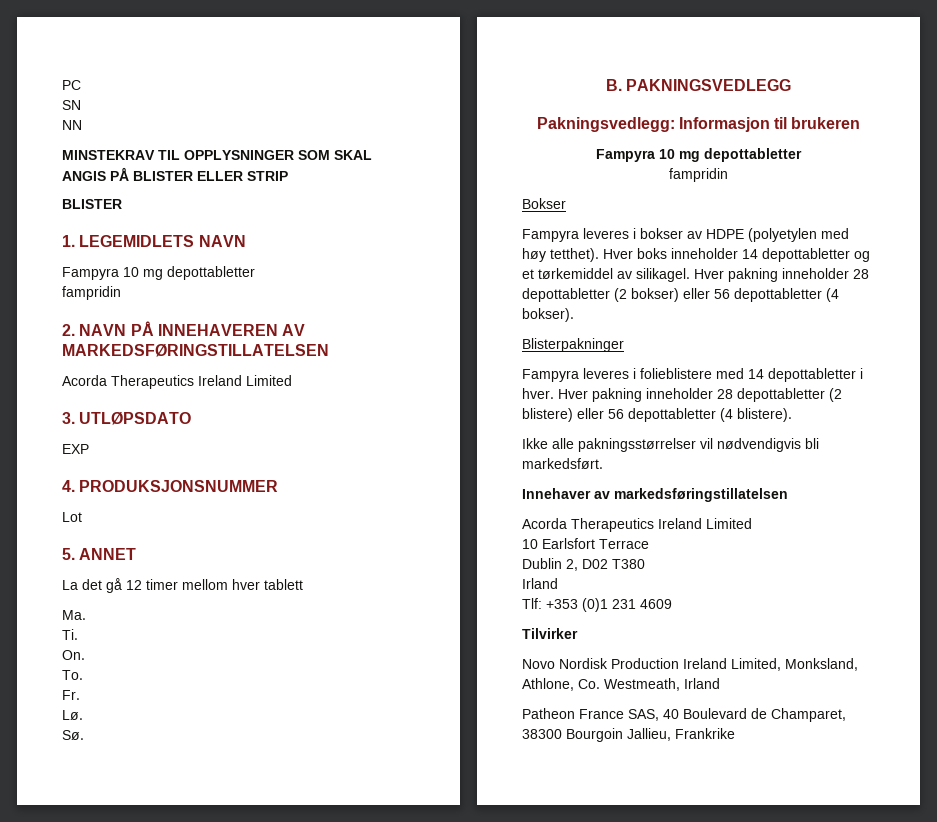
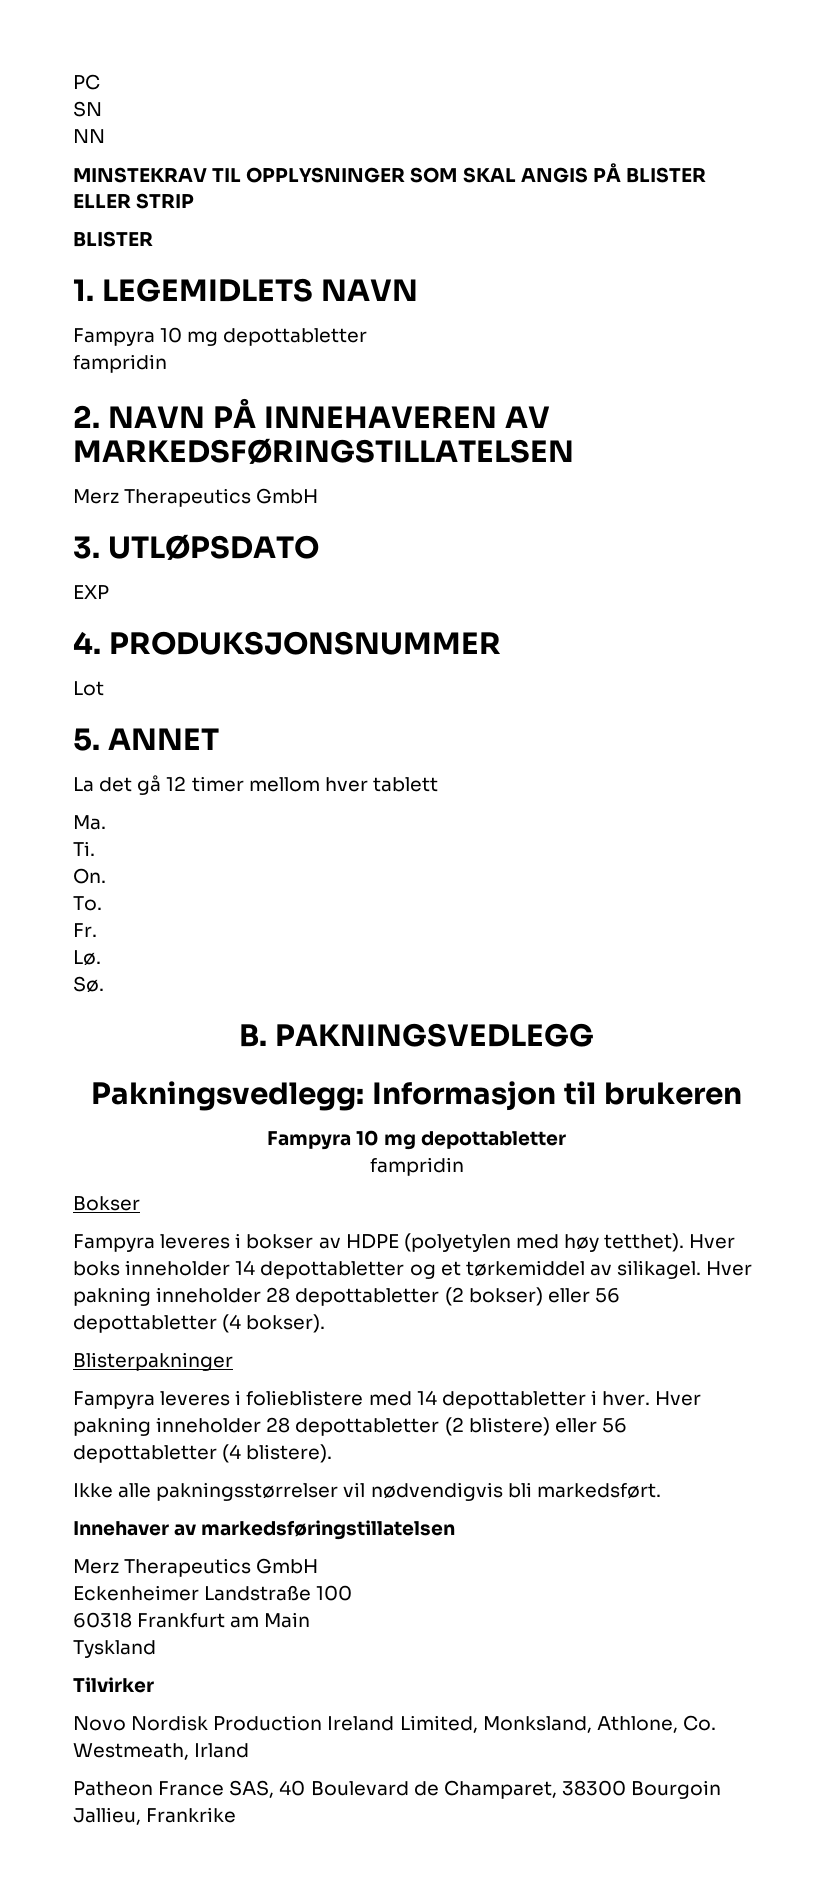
  2. NAVN PÅ INNEHAVEREN AV MARKEDSFØRINGSTILLATELSEN
- Acorda Therapeutics Ireland Limited
+ Merz Therapeutics GmbH
  Innehaver av markedsføringstillatelsen
- Acorda Therapeutics Ireland Limited
- 10 Earlsfort Terrace
- Dublin 2, D02 T380
- Irland
- Tlf: +353 (0)1 231 4609
+ Merz Therapeutics GmbH
+ Eckenheimer Landstraße 100
+ 60318 Frankfurt am Main
+ Tyskland

